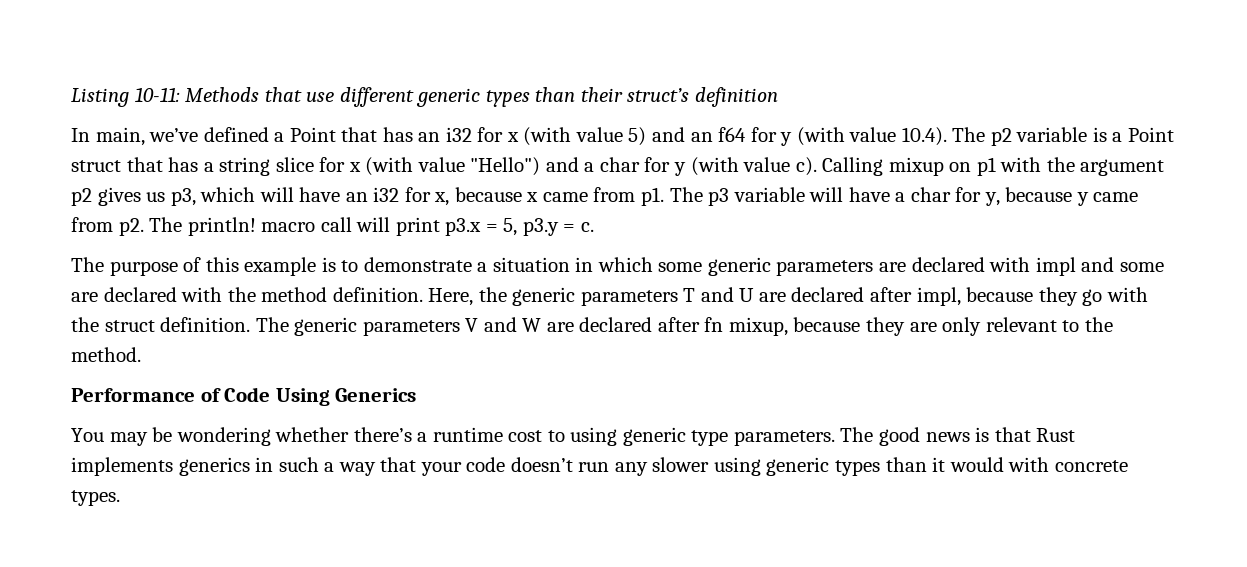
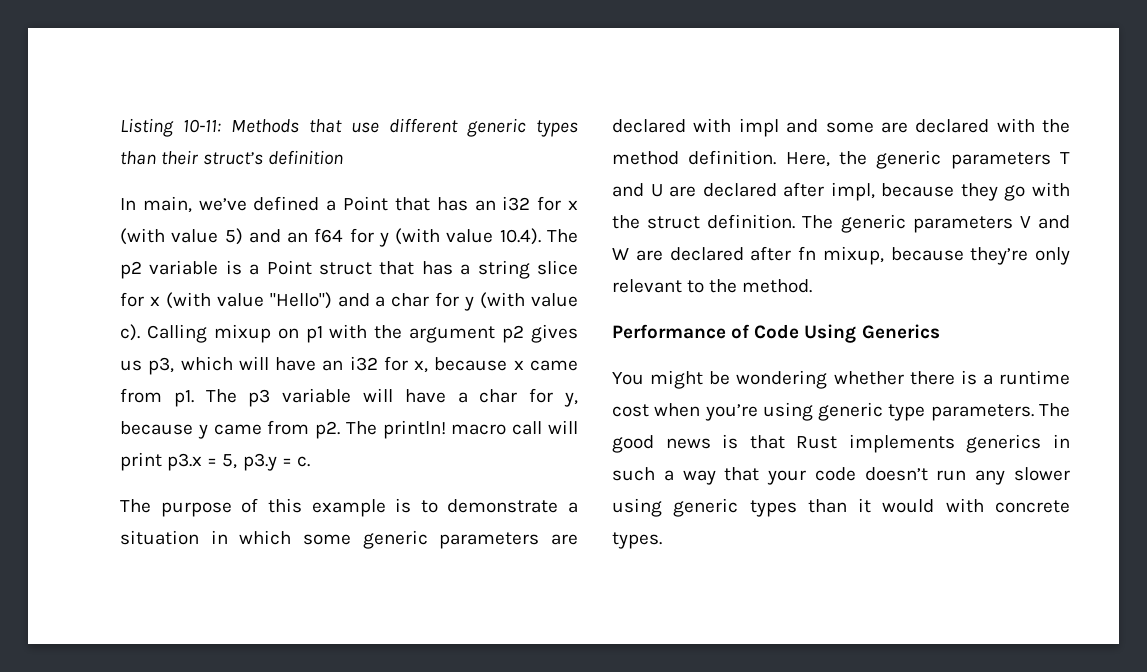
- The generic parameters V and W are declared after fn mixup, because they are only relevant to the method.
+ The generic parameters V and W are declared after fn mixup, because they’re only relevant to the method.
- You may be wondering whether there’s a runtime cost to using generic type parameters.
+ You might be wondering whether there is a runtime cost when you’re using generic type parameters.

